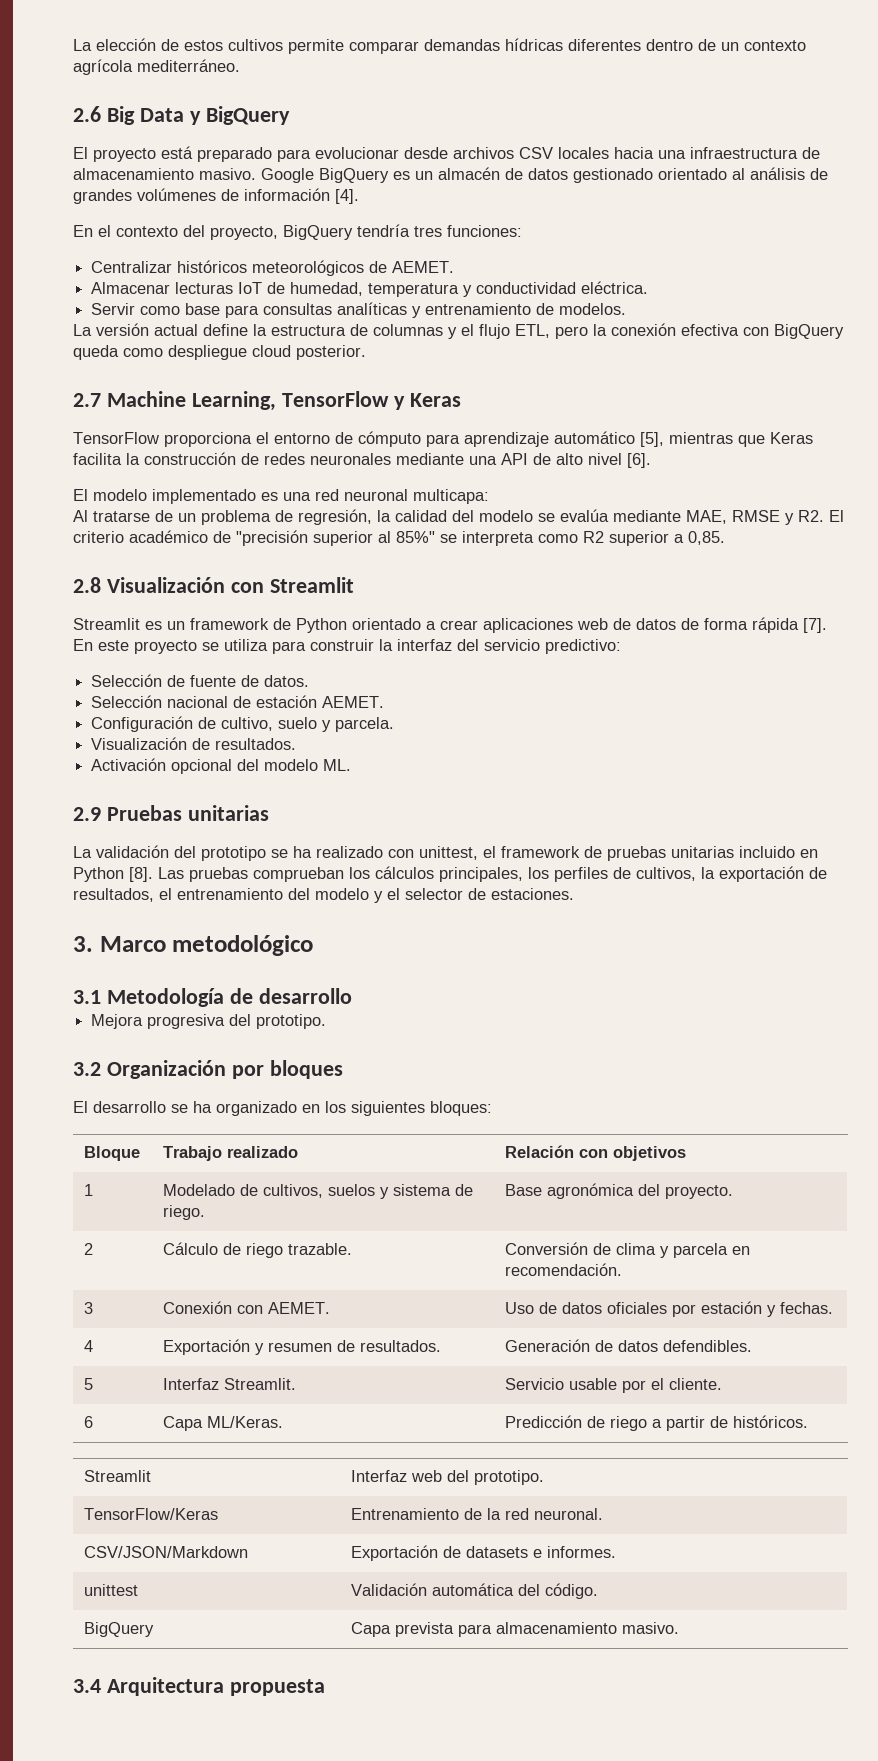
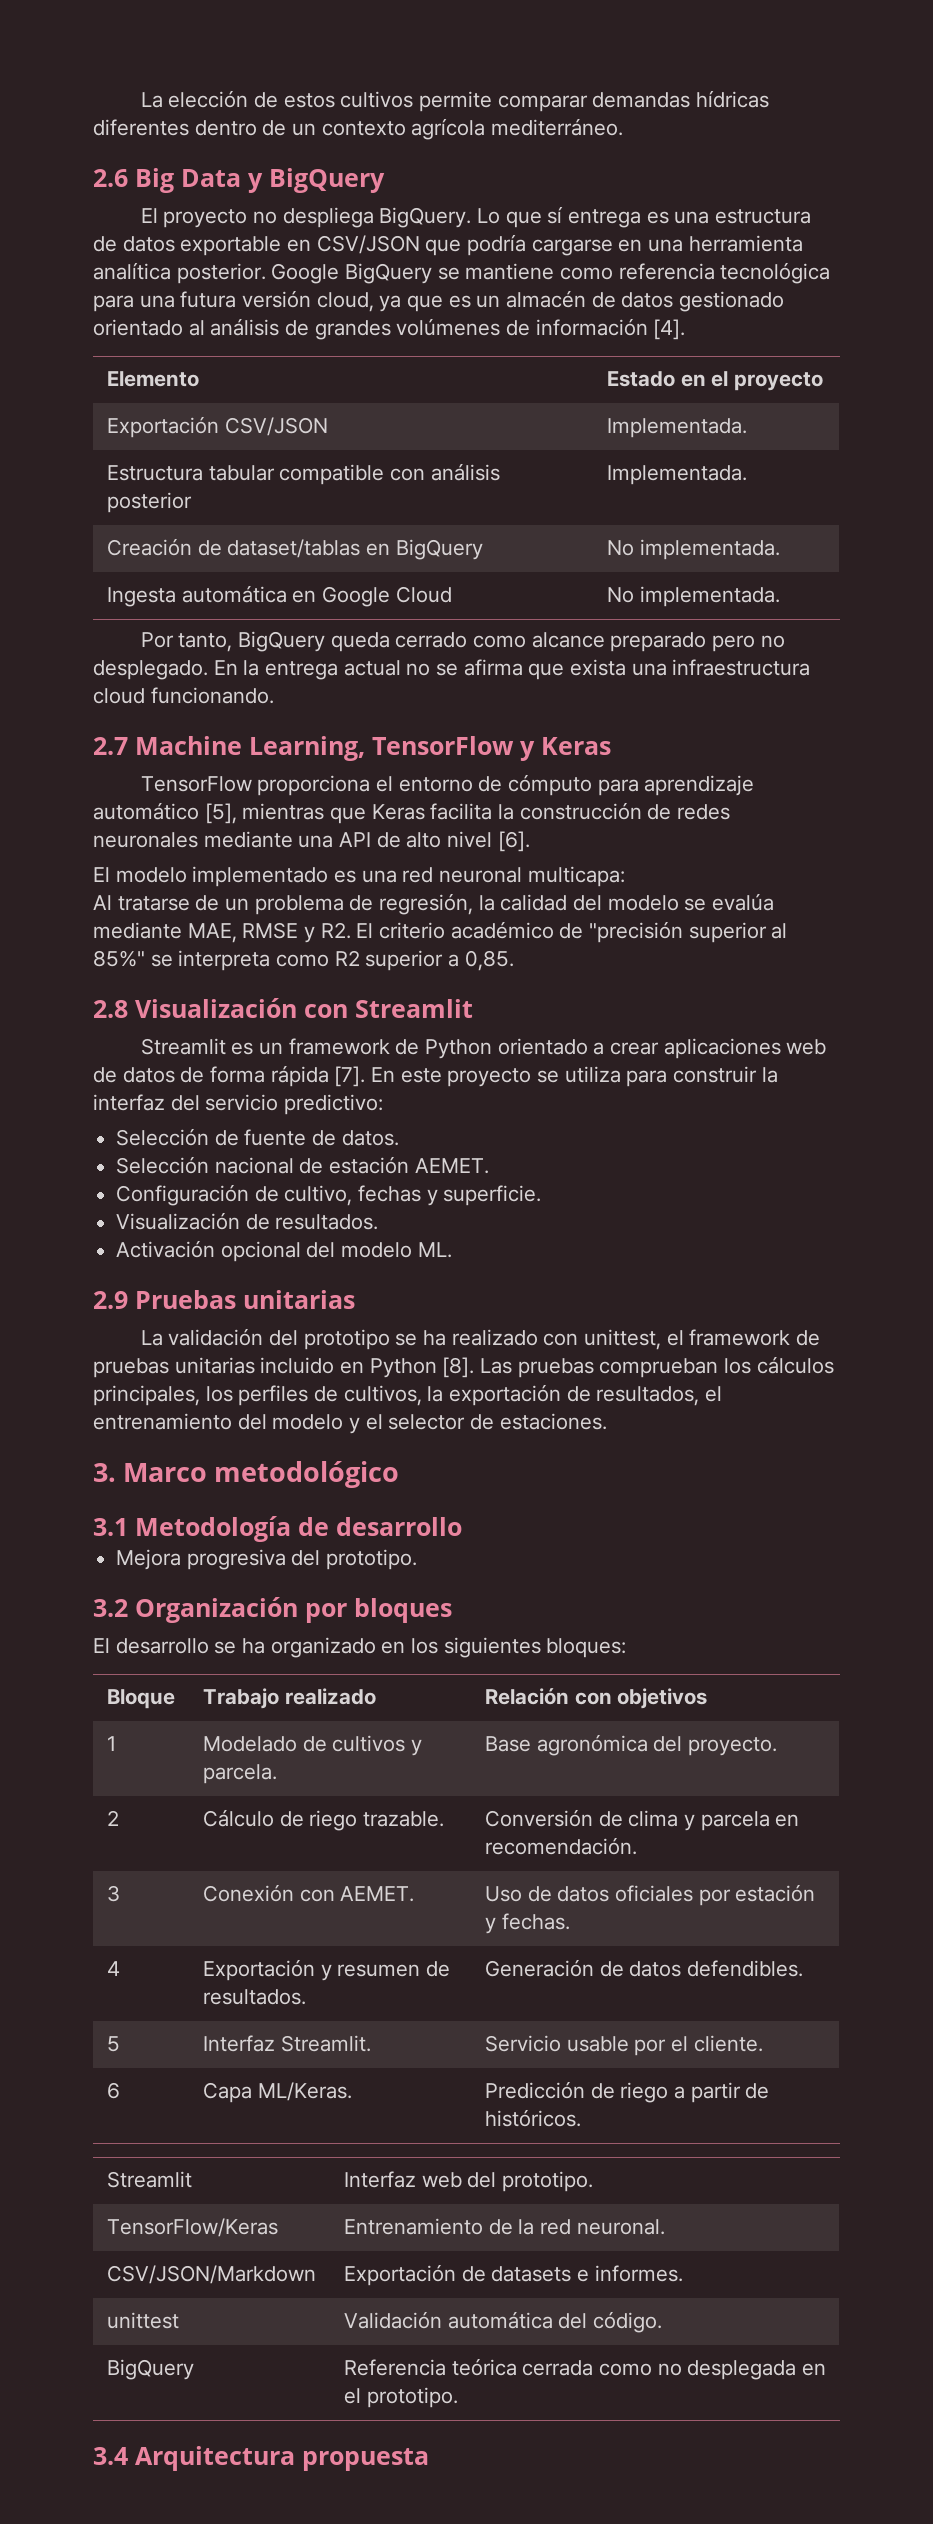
- El proyecto está preparado para evolucionar desde archivos CSV locales hacia una infraestructura de almacenamiento masivo. Google BigQuery es un almacén de datos gestionado orientado al análisis de grandes volúmenes de información [4].
+ El proyecto no despliega BigQuery. Lo que sí entrega es una estructura de datos exportable en CSV/JSON que podría cargarse en una herramienta analítica posterior. Google BigQuery se mantiene como referencia tecnológica para una futura versión cloud, ya que es un almacén de datos gestionado orientado al análisis de grandes volúmenes de información [4].
- En el contexto del proyecto, BigQuery tendría tres funciones:
- Centralizar históricos meteorológicos de AEMET.
- Almacenar lecturas IoT de humedad, temperatura y conductividad eléctrica.
- Servir como base para consultas analíticas y entrenamiento de modelos.
- La versión actual define la estructura de columnas y el flujo ETL, pero la conexión efectiva con BigQuery queda como despliegue cloud posterior.
+ Elemento | Estado en el proyecto
+ Exportación CSV/JSON | Implementada.
+ Estructura tabular compatible con análisis posterior | Implementada.
+ Creación de dataset/tablas en BigQuery | No implementada.
+ Ingesta automática en Google Cloud | No implementada.
+ Por tanto, BigQuery queda cerrado como alcance preparado pero no desplegado. En la entrega actual no se afirma que exista una infraestructura cloud funcionando.
- Configuración de cultivo, suelo y parcela.
+ Configuración de cultivo, fechas y superficie.
- 1 | Modelado de cultivos, suelos y sistema de riego. | Base agronómica del proyecto.
+ 1 | Modelado de cultivos y parcela. | Base agronómica del proyecto.
- BigQuery | Capa prevista para almacenamiento masivo.
+ BigQuery | Referencia teórica cerrada como no desplegada en el prototipo.

